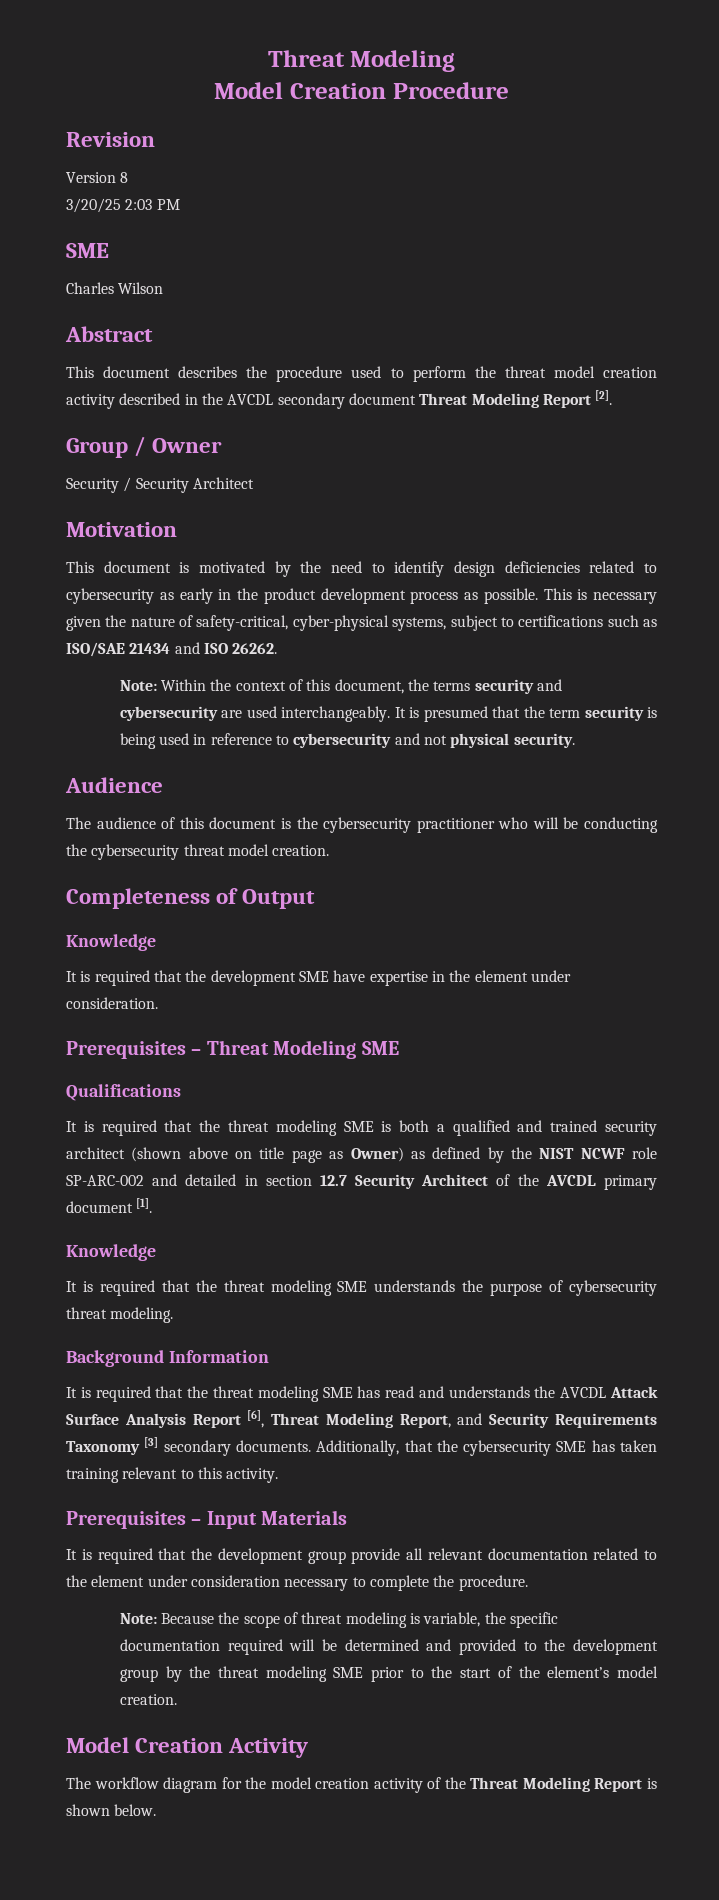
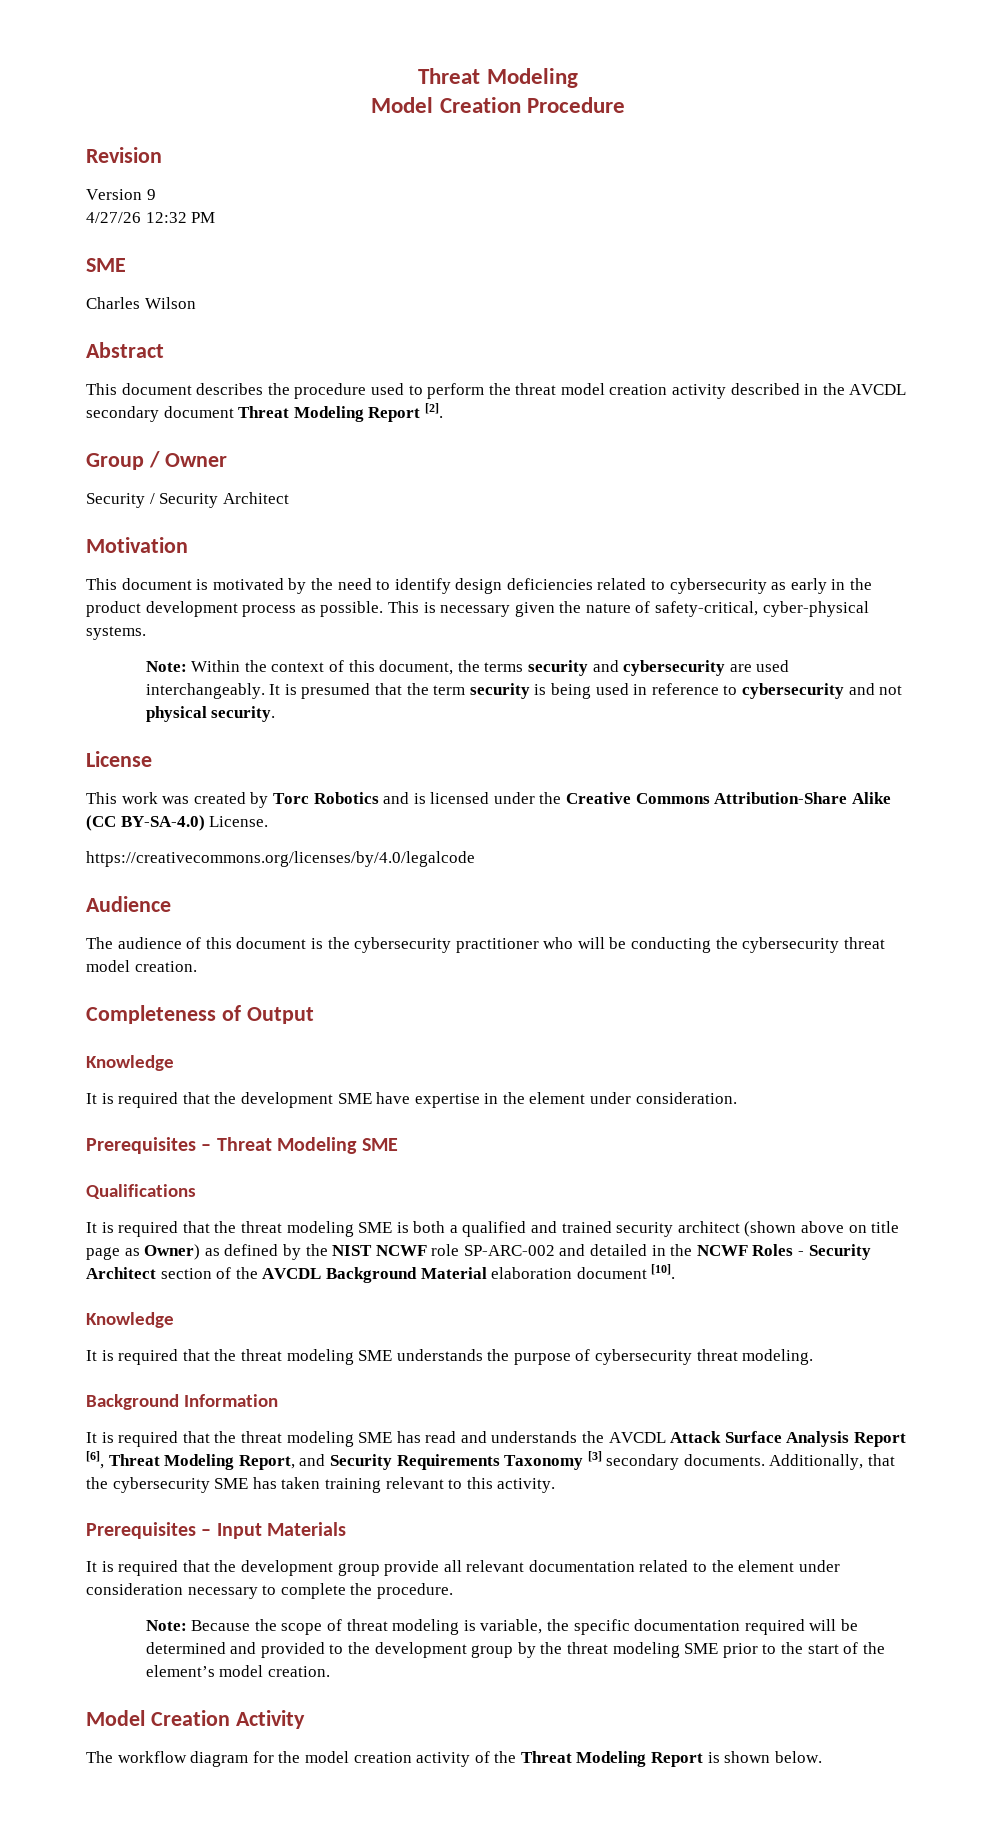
- Version 8
- 3/20/25 2:03 PM
+ Version 9
+ 4/27/26 12:32 PM
- This is necessary given the nature of safety-critical, cyber-physical systems, subject to certifications such as ISO/SAE 21434 and ISO 26262.
+ This is necessary given the nature of safety-critical, cyber-physical systems.
+ License
+ This work was created by Torc Robotics and is licensed under the Creative Commons Attribution-Share Alike (CC BY-SA-4.0) License.
+ https://creativecommons.org/licenses/by/4.0/legalcode
- It is required that the threat modeling SME is both a qualified and trained security architect (shown above on title page as Owner) as defined by the NIST NCWF role SP-ARC-002 and detailed in section 12.7 Security Architect of the AVCDL primary document [1].
+ It is required that the threat modeling SME is both a qualified and trained security architect (shown above on title page as Owner) as defined by the NIST NCWF role SP-ARC-002 and detailed in the NCWF Roles - Security Architect section of the AVCDL Background Material elaboration document [10].

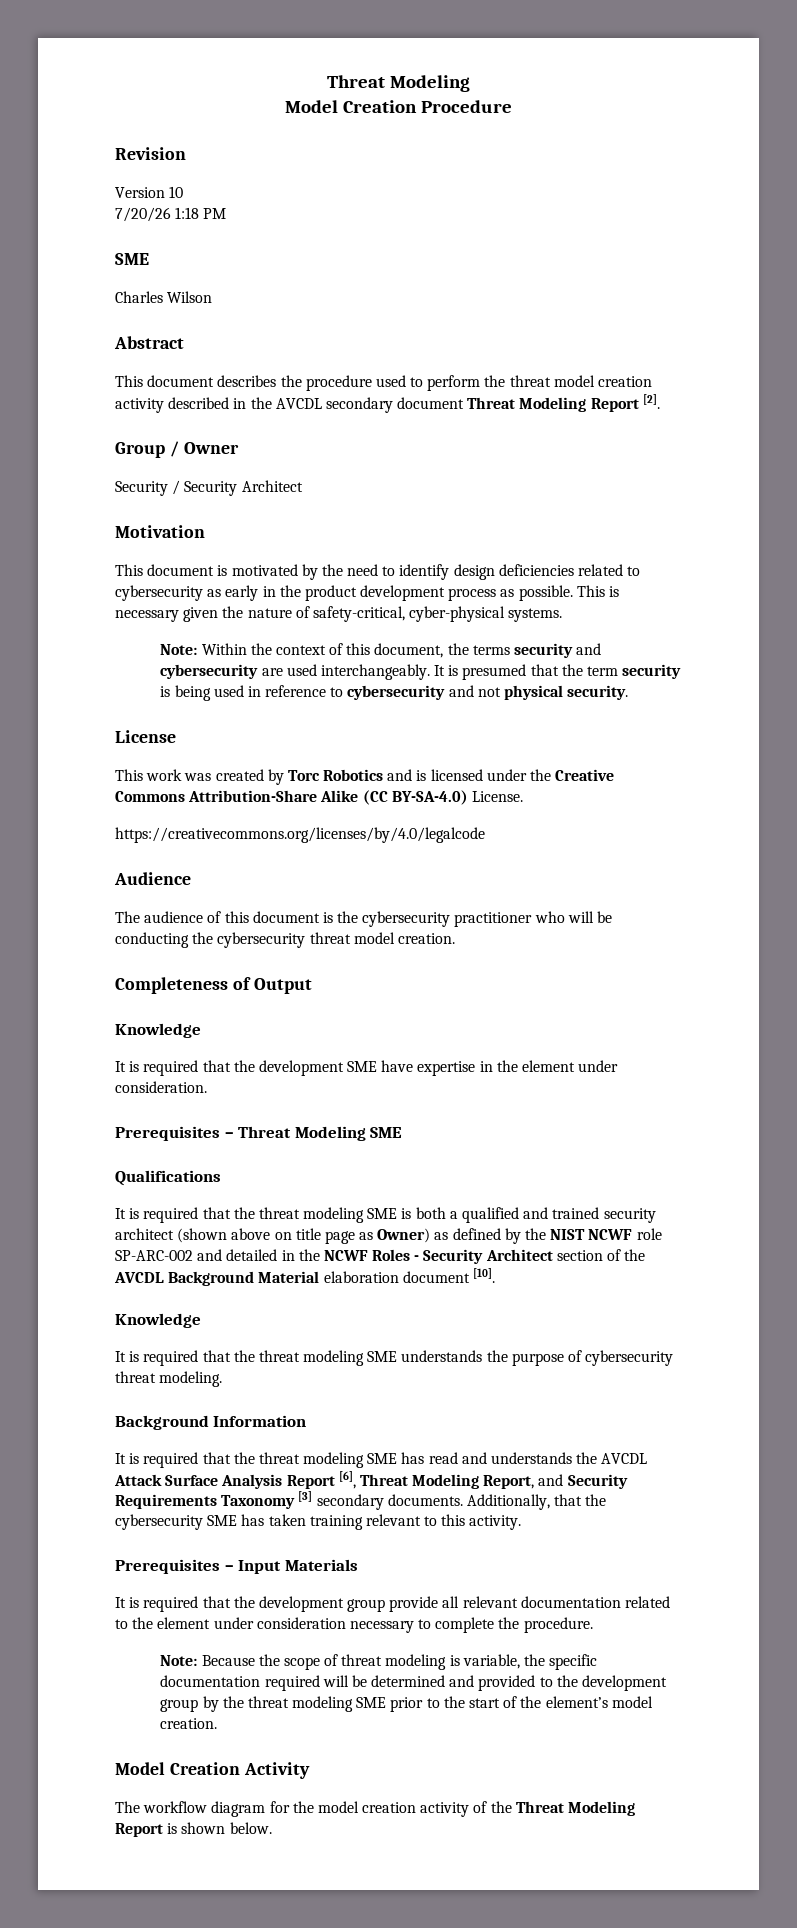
- Version 9
- 4/27/26 12:32 PM
+ Version 10
+ 7/20/26 1:18 PM

